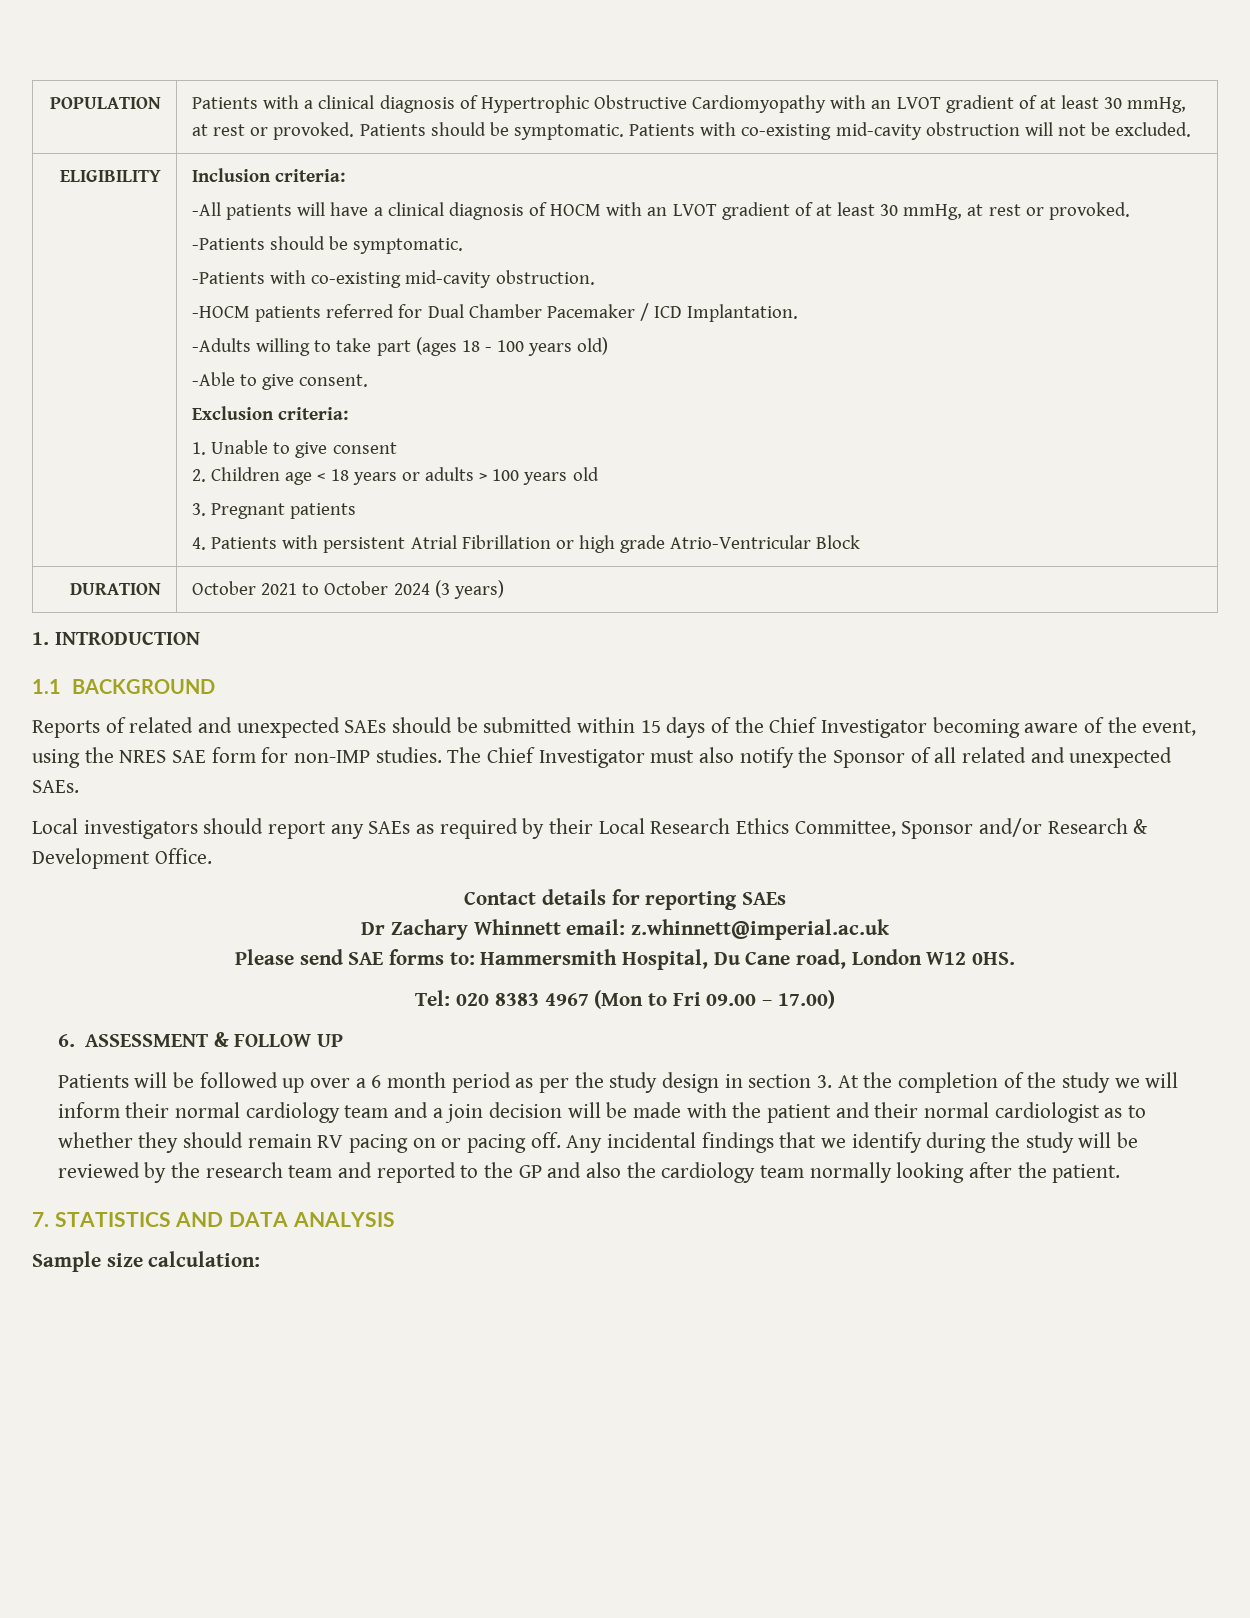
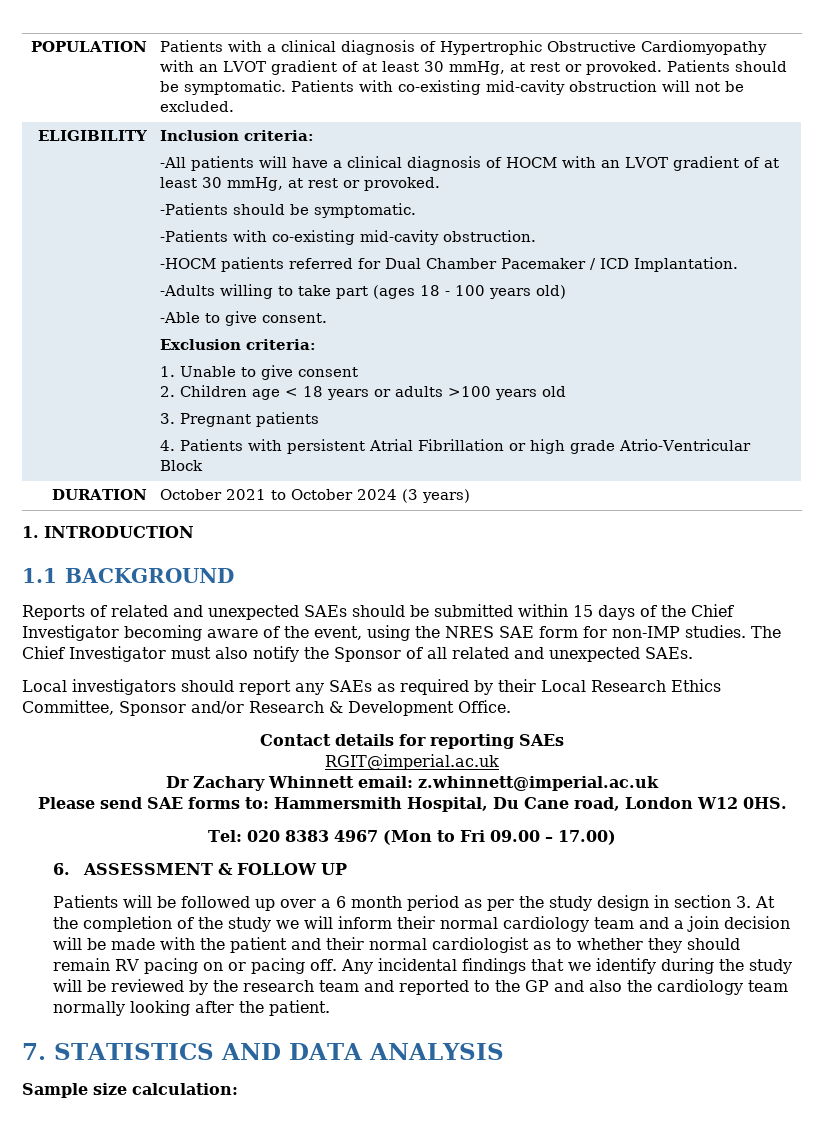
- 2. Children age < 18 years or adults > 100 years old
+ 2. Children age < 18 years or adults >100 years old
+ RGIT@imperial.ac.uk

